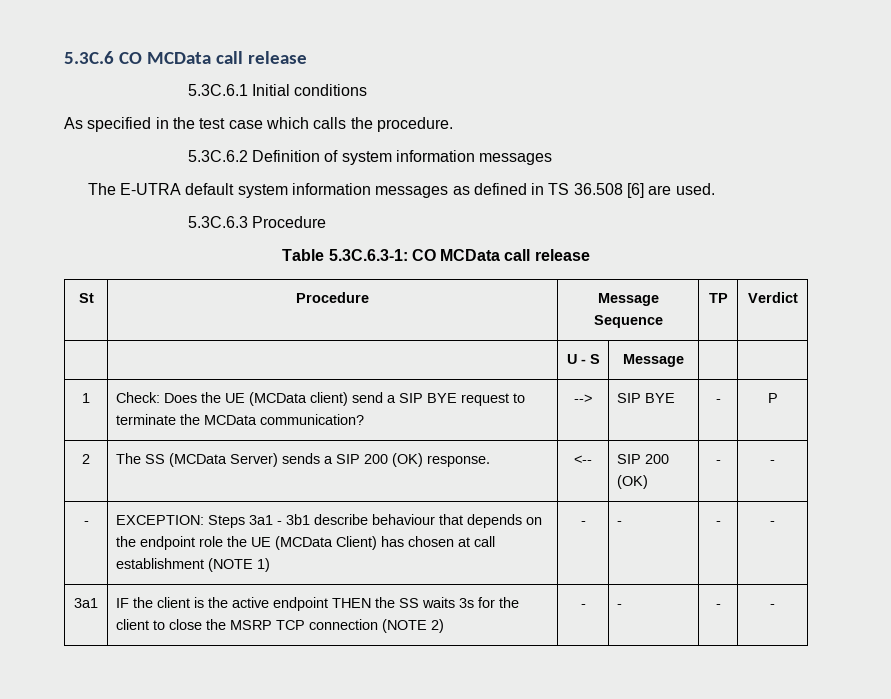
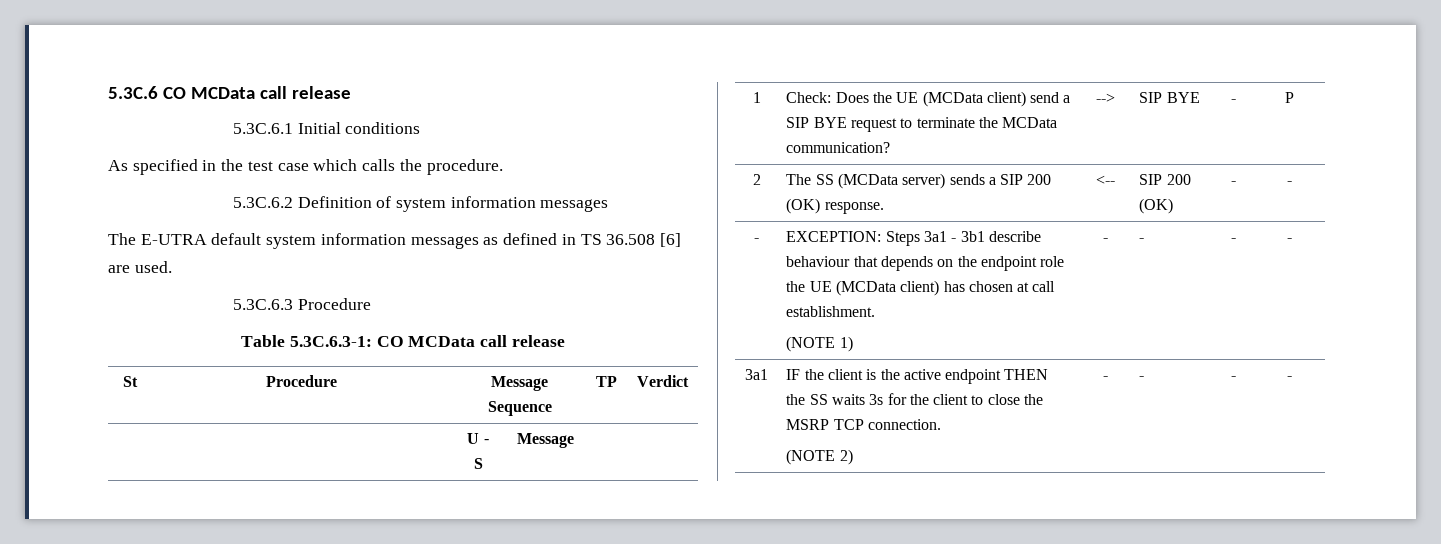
- 2 | The SS (MCData Server) sends a SIP 200 (OK) response. | <-- | SIP 200 (OK) | - | -
+ 2 | The SS (MCData server) sends a SIP 200 (OK) response. | <-- | SIP 200 (OK) | - | -
- - | EXCEPTION: Steps 3a1 - 3b1 describe behaviour that depends on the endpoint role the UE (MCData Client) has chosen at call establishment (NOTE 1) | - | - | - | -
+ - | EXCEPTION: Steps 3a1 - 3b1 describe behaviour that depends on the endpoint role the UE (MCData client) has chosen at call establishment.
+ (NOTE 1) | - | - | - | -
- 3a1 | IF the client is the active endpoint THEN the SS waits 3s for the client to close the MSRP TCP connection (NOTE 2) | - | - | - | -
+ 3a1 | IF the client is the active endpoint THEN the SS waits 3s for the client to close the MSRP TCP connection.
+ (NOTE 2) | - | - | - | -

